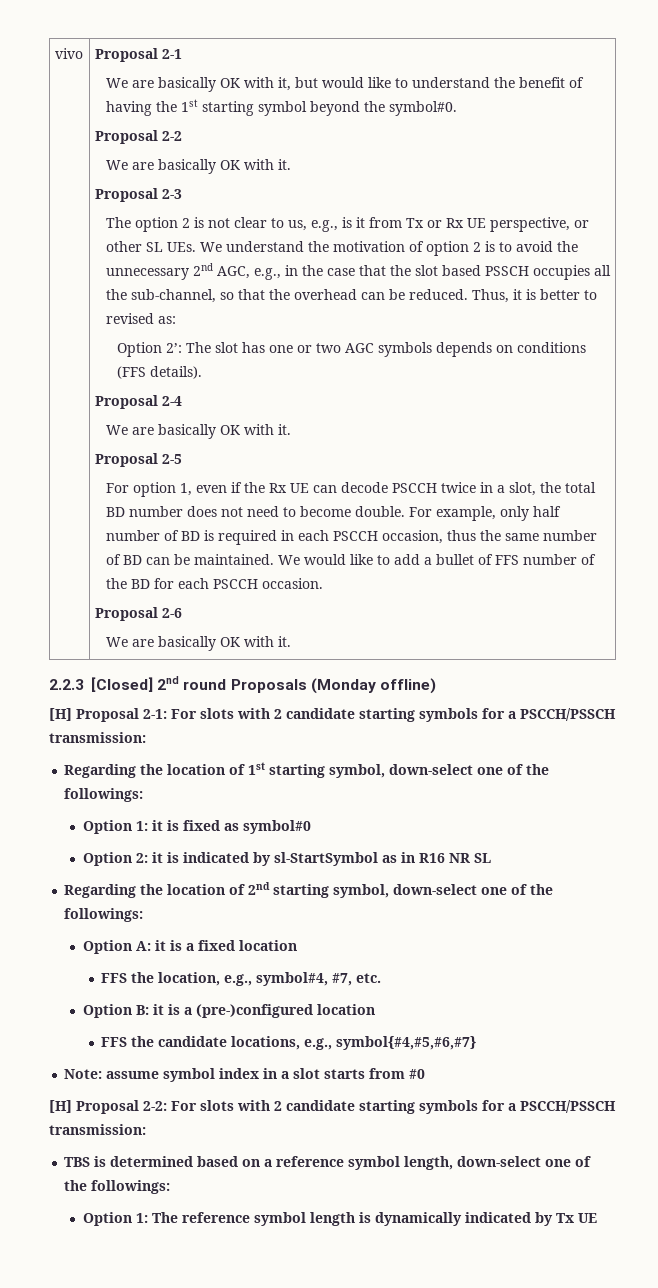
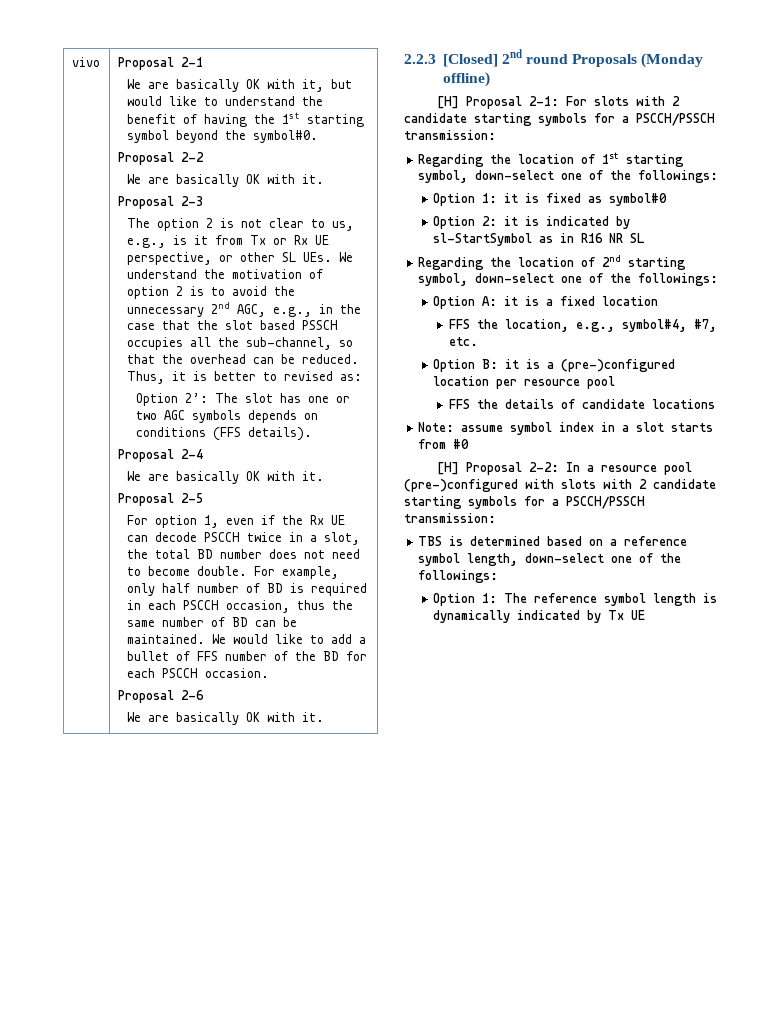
- Option B: it is a (pre-)configured location
- FFS the candidate locations, e.g., symbol{#4,#5,#6,#7}
+ Option B: it is a (pre-)configured location per resource pool
+ FFS the details of candidate locations
- [H] Proposal 2-2: For slots with 2 candidate starting symbols for a PSCCH/PSSCH transmission:
+ [H] Proposal 2-2: In a resource pool (pre-)configured with slots with 2 candidate starting symbols for a PSCCH/PSSCH transmission:

